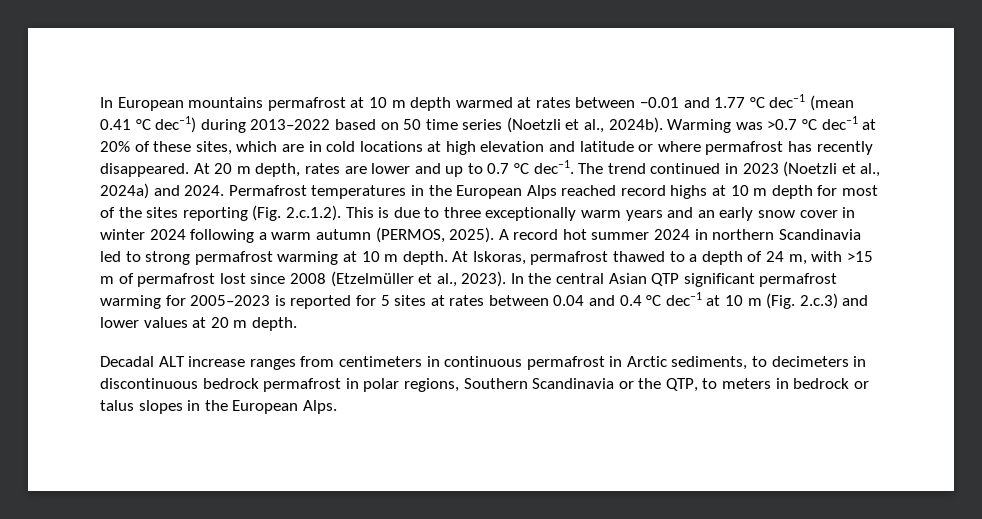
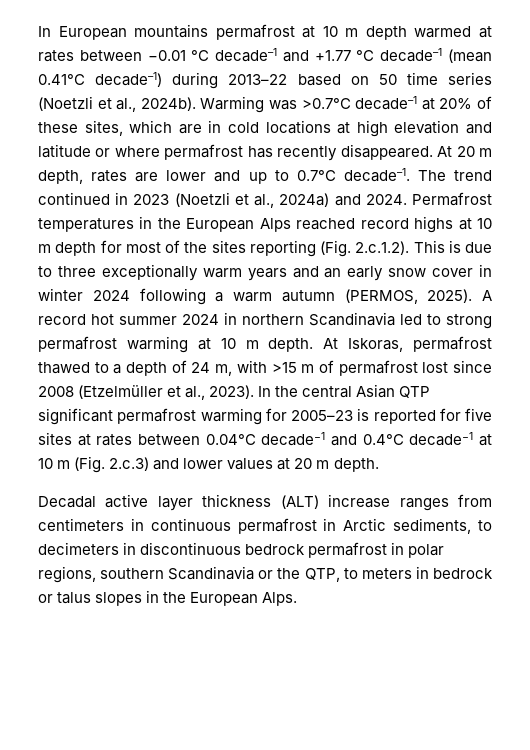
- In European mountains permafrost at 10 m depth warmed at rates between −0.01 and 1.77 °C dec–1 (mean 0.41 °C dec–1) during 2013–2022 based on 50 time series (Noetzli et al., 2024b).
+ In European mountains permafrost at 10 m depth warmed at rates between −0.01 °C decade–1 and +1.77 °C decade–1 (mean 0.41°C decade–1) during 2013–22 based on 50 time series (Noetzli et al., 2024b).
- Warming was >0.7 °C dec–1 at 20% of these sites, which are in cold locations at high elevation and latitude or where permafrost has recently disappeared.
+ Warming was >0.7°C decade–1 at 20% of these sites, which are in cold locations at high elevation and latitude or where permafrost has recently disappeared.
- At 20 m depth, rates are lower and up to 0.7 °C dec–1.
+ At 20 m depth, rates are lower and up to 0.7°C decade–1.
- In the central Asian QTP significant permafrost warming for 2005–2023 is reported for 5 sites at rates between 0.04 and 0.4 °C dec–1 at 10 m (Fig. 2.c.3) and lower values at 20 m depth.
+ In the central Asian QTP significant permafrost warming for 2005–23 is reported for five sites at rates between 0.04°C decade−1 and 0.4°C decade−1 at 10 m (Fig. 2.c.3) and lower values at 20 m depth.
- Decadal ALT increase ranges from centimeters in continuous permafrost in Arctic sediments, to decimeters in discontinuous bedrock permafrost in polar regions, Southern Scandinavia or the QTP, to meters in bedrock or talus slopes in the European Alps.
+ Decadal active layer thickness (ALT) increase ranges from centimeters in continuous permafrost in Arctic sediments, to decimeters in discontinuous bedrock permafrost in polar regions, southern Scandinavia or the QTP, to meters in bedrock or talus slopes in the European Alps.

